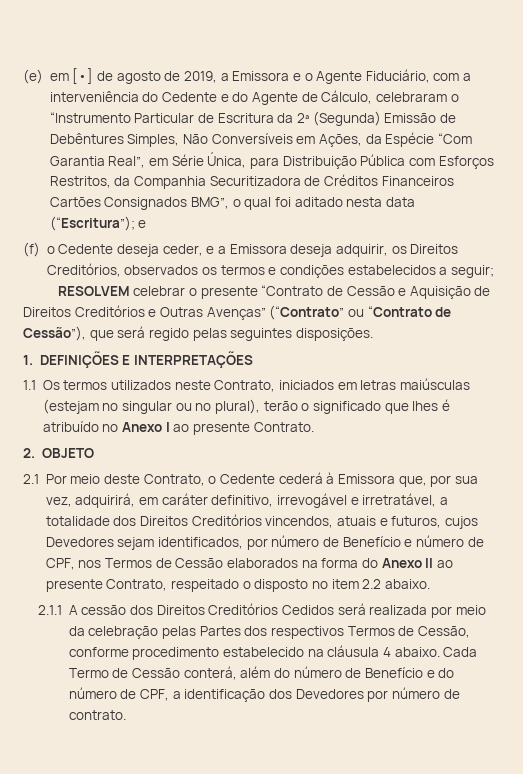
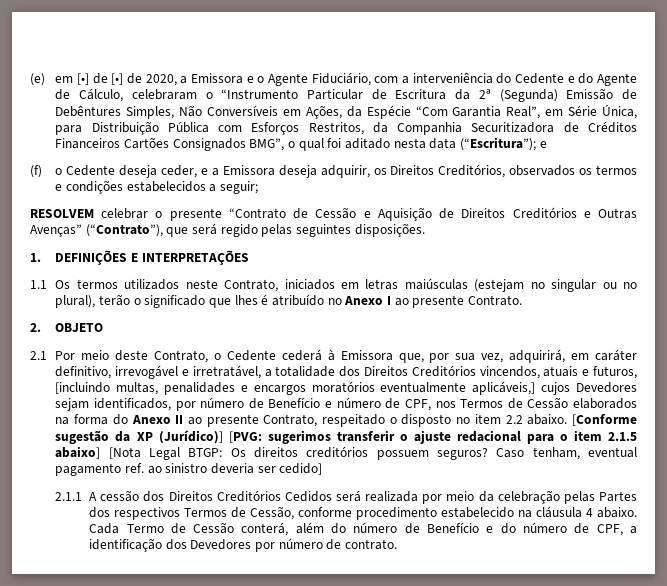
- (e) em [•] de agosto de 2019, a Emissora e o Agente Fiduciário, com a interveniência do Cedente e do Agente de Cálculo, celebraram o “Instrumento Particular de Escritura da 2ª (Segunda) Emissão de Debêntures Simples, Não Conversíveis em Ações, da Espécie “Com Garantia Real”, em Série Única, para Distribuição Pública com Esforços Restritos, da Companhia Securitizadora de Créditos Financeiros Cartões Consignados BMG”, o qual foi aditado nesta data (“Escritura”);
+ (e) em [•] de [•] de 2020, a Emissora e o Agente Fiduciário, com a interveniência do Cedente e do Agente de Cálculo, celebraram o “Instrumento Particular de Escritura da 2ª (Segunda) Emissão de Debêntures Simples, Não Conversíveis em Ações, da Espécie “Com Garantia Real”, em Série Única, para Distribuição Pública com Esforços Restritos, da Companhia Securitizadora de Créditos Financeiros Cartões Consignados BMG”, o qual foi aditado nesta data (“Escritura”);
- RESOLVEM celebrar o presente “Contrato de Cessão e Aquisição de Direitos Creditórios e Outras Avenças” (“Contrato” ou “Contrato de Cessão”), que será regido pelas seguintes disposições.
+ RESOLVEM celebrar o presente “Contrato de Cessão e Aquisição de Direitos Creditórios e Outras Avenças” (“Contrato”), que será regido pelas seguintes disposições.
- 2.1 Por meio deste Contrato, o Cedente cederá à Emissora que, por sua vez, adquirirá, em caráter definitivo, irrevogável e irretratável, a totalidade dos Direitos Creditórios vincendos, atuais e futuros, cujos Devedores sejam identificados, por número de Benefício e número de CPF, nos Termos de Cessão elaborados na forma do Anexo II ao presente Contrato, respeitado o disposto no item 2.2 abaixo.
+ 2.1 Por meio deste Contrato, o Cedente cederá à Emissora que, por sua vez, adquirirá, em caráter definitivo, irrevogável e irretratável, a totalidade dos Direitos Creditórios vincendos, atuais e futuros, [incluindo multas, penalidades e encargos moratórios eventualmente aplicáveis,] cujos Devedores sejam identificados, por número de Benefício e número de CPF, nos Termos de Cessão elaborados na forma do Anexo II ao presente Contrato, respeitado o disposto no item 2.2 abaixo. [Conforme sugestão da XP (Jurídico)] [PVG: sugerimos transferir o ajuste redacional para o item 2.1.5 abaixo] [Nota Legal BTGP: Os direitos creditórios possuem seguros? Caso tenham, eventual pagamento ref. ao sinistro deveria ser cedido]

